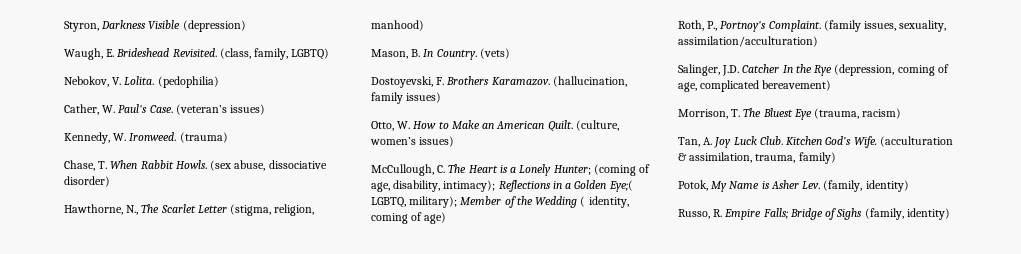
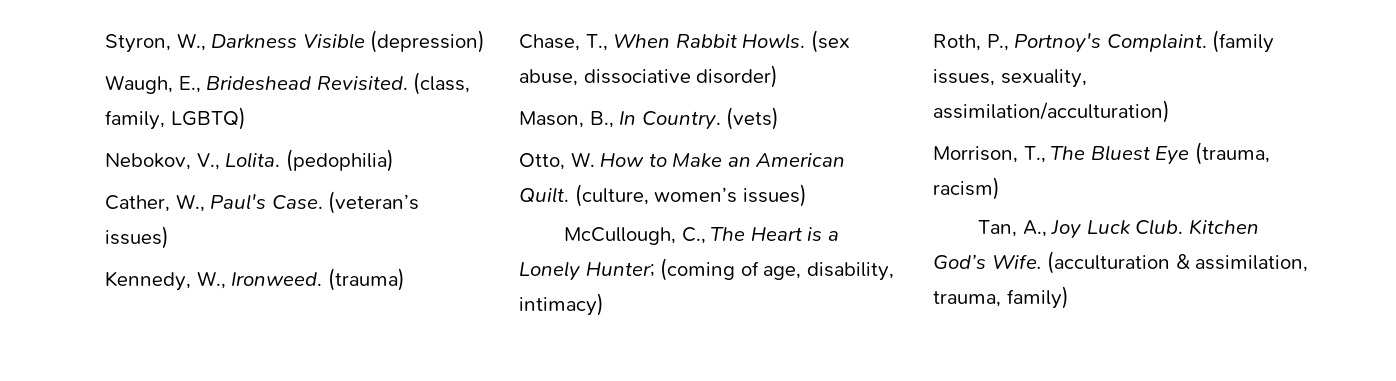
- Styron, Darkness Visible (depression)
+ Styron, W., Darkness Visible (depression)
- Waugh, E. Brideshead Revisited.
+ Waugh, E., Brideshead Revisited.
- Nebokov, V. Lolita.
+ Nebokov, V., Lolita.
- Cather, W. Paul's Case.
+ Cather, W., Paul's Case.
- Kennedy, W. Ironweed.
+ Kennedy, W., Ironweed.
- Chase, T. When Rabbit Howls.
+ Chase, T., When Rabbit Howls.
- Hawthorne, N., The Scarlet Letter (stigma, religion, manhood)
- Mason, B. In Country.
+ Mason, B., In Country.
- Dostoyevski, F. Brothers Karamazov. (hallucination, family issues)
- McCullough, C. The Heart is a Lonely Hunter; (coming of age, disability, intimacy); Reflections in a Golden Eye;( LGBTQ, military); Member of the Wedding ( identity, coming of age)
+ McCullough, C., The Heart is a Lonely Hunter; (coming of age, disability, intimacy)
- Salinger, J.D. Catcher In the Rye (depression, coming of age, complicated bereavement)
- Morrison, T. The Bluest Eye (trauma, racism)
+ Morrison, T., The Bluest Eye (trauma, racism)
- Tan, A. Joy Luck Club.
+ Tan, A., Joy Luck Club.
- Potok, My Name is Asher Lev. (family, identity)
- Russo, R. Empire Falls; Bridge of Sighs (family, identity)

